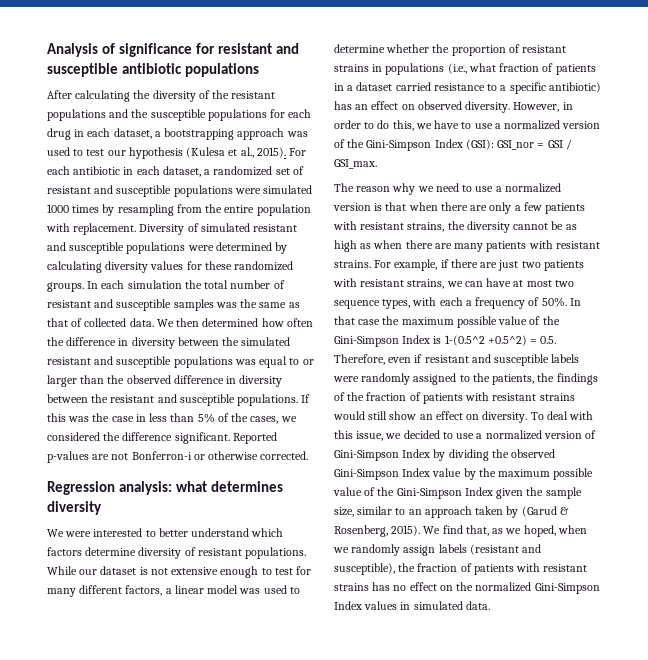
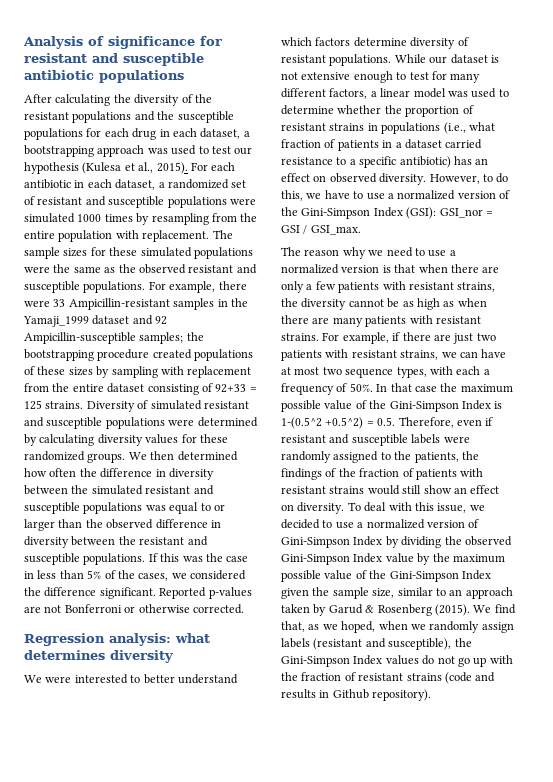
+ The sample sizes for these simulated populations were the same as the observed resistant and susceptible populations. For example, there were 33 Ampicillin-resistant samples in the Yamaji_1999 dataset and 92 Ampicillin-susceptible samples; the bootstrapping procedure created populations of these sizes by sampling with replacement from the entire dataset consisting of 92+33 = 125 strains.
- In each simulation the total number of resistant and susceptible samples was the same as that of collected data.
- Reported p-values are not Bonferron-i or otherwise corrected.
+ Reported p-values are not Bonferroni or otherwise corrected.
- However, in order to do this, we have to use a normalized version of the Gini-Simpson Index (GSI): GSI_nor = GSI / GSI_max.
+ However, to do this, we have to use a normalized version of the Gini-Simpson Index (GSI): GSI_nor = GSI / GSI_max.
- To deal with this issue, we decided to use a normalized version of Gini-Simpson Index by dividing the observed Gini-Simpson Index value by the maximum possible value of the Gini-Simpson Index given the sample size, similar to an approach taken by (Garud & Rosenberg, 2015).
+ To deal with this issue, we decided to use a normalized version of Gini-Simpson Index by dividing the observed Gini-Simpson Index value by the maximum possible value of the Gini-Simpson Index given the sample size, similar to an approach taken by Garud & Rosenberg (2015).
- We find that, as we hoped, when we randomly assign labels (resistant and susceptible), the fraction of patients with resistant strains has no effect on the normalized Gini-Simpson Index values in simulated data.
+ We find that, as we hoped, when we randomly assign labels (resistant and susceptible), the Gini-Simpson Index values do not go up with the fraction of resistant strains (code and results in Github repository).

